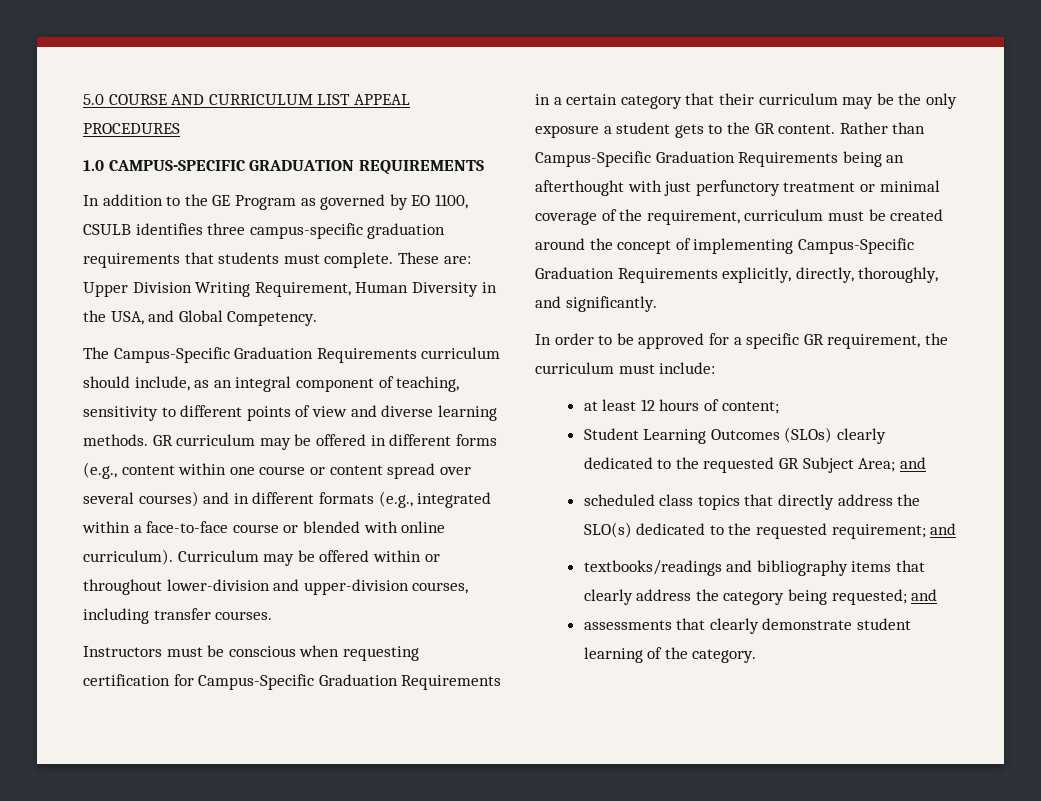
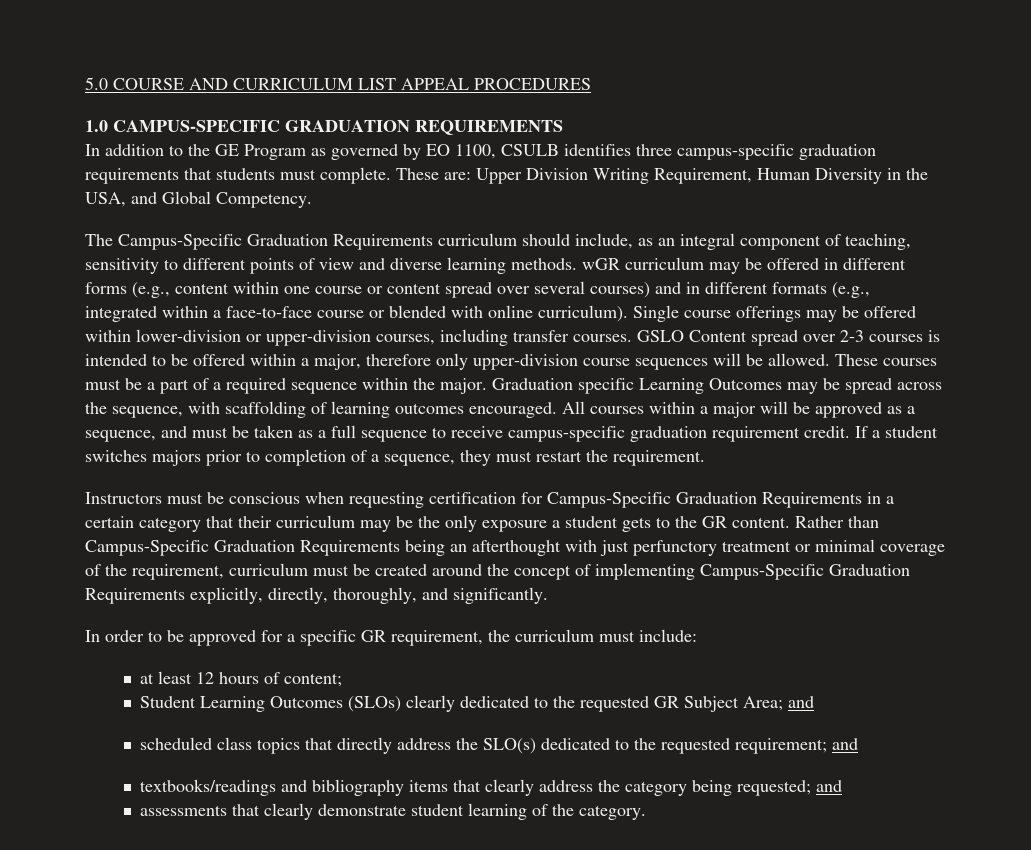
- The Campus-Specific Graduation Requirements curriculum should include, as an integral component of teaching, sensitivity to different points of view and diverse learning methods. GR curriculum may be offered in different forms (e.g., content within one course or content spread over several courses) and in different formats (e.g., integrated within a face-to-face course or blended with online curriculum).
+ The Campus-Specific Graduation Requirements curriculum should include, as an integral component of teaching, sensitivity to different points of view and diverse learning methods. wGR curriculum may be offered in different forms (e.g., content within one course or content spread over several courses) and in different formats (e.g., integrated within a face-to-face course or blended with online curriculum).
- Curriculum may be offered within or throughout lower-division and upper-division courses, including transfer courses.
+ Single course offerings may be offered within lower-division or upper-division courses, including transfer courses. GSLO Content spread over 2-3 courses is intended to be offered within a major, therefore only upper-division course sequences will be allowed. These courses must be a part of a required sequence within the major. Graduation specific Learning Outcomes may be spread across the sequence, with scaffolding of learning outcomes encouraged. All courses within a major will be approved as a sequence, and must be taken as a full sequence to receive campus-specific graduation requirement credit. If a student switches majors prior to completion of a sequence, they must restart the requirement.

